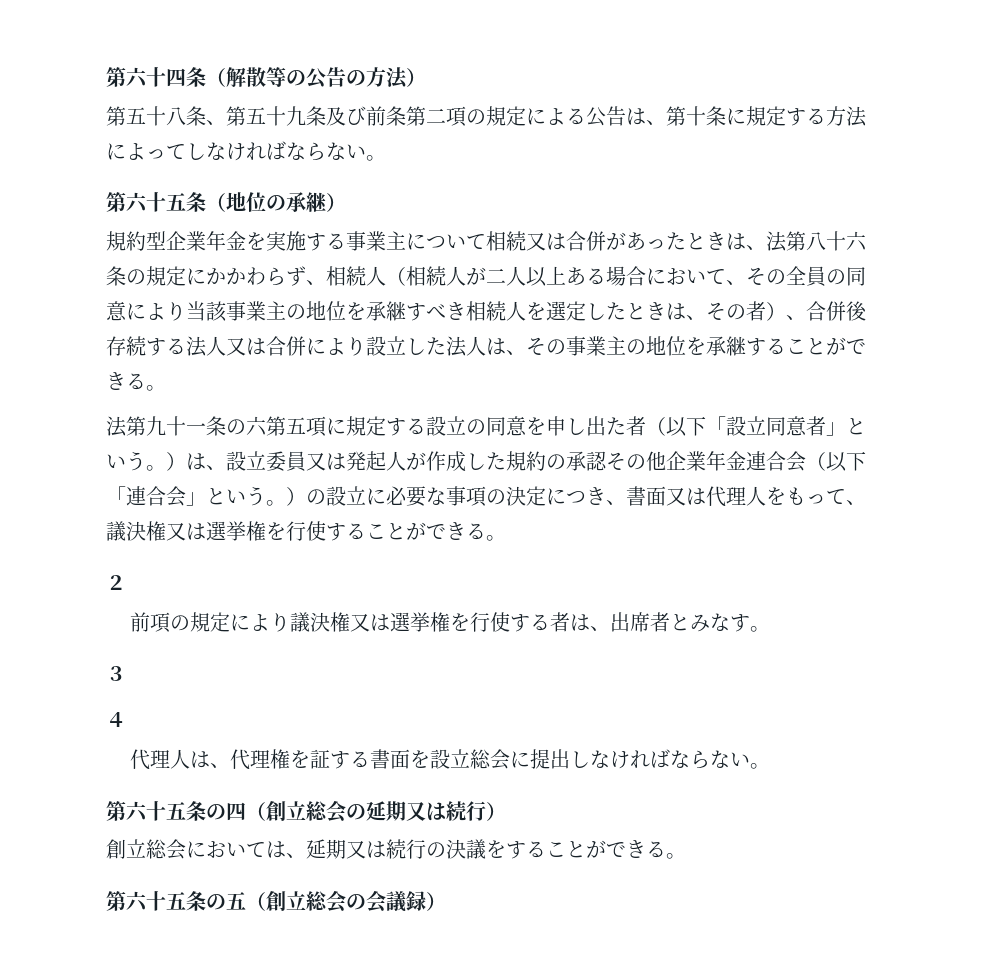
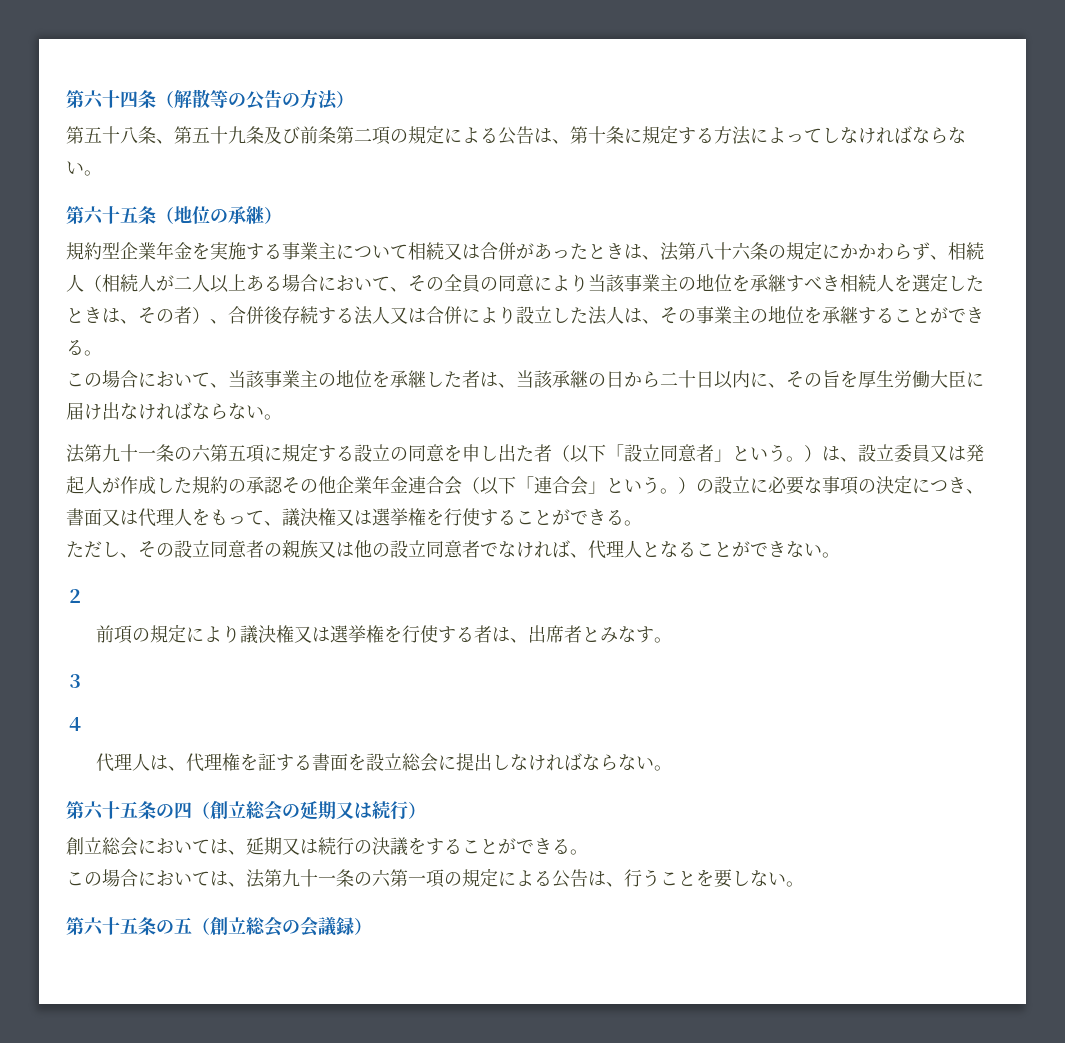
+ この場合において、当該事業主の地位を承継した者は、当該承継の日から二十日以内に、その旨を厚生労働大臣に届け出なければならない。
+ ただし、その設立同意者の親族又は他の設立同意者でなければ、代理人となることができない。
+ この場合においては、法第九十一条の六第一項の規定による公告は、行うことを要しない。

